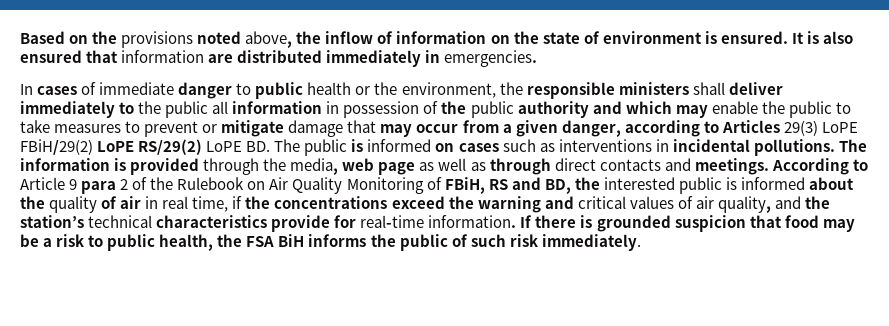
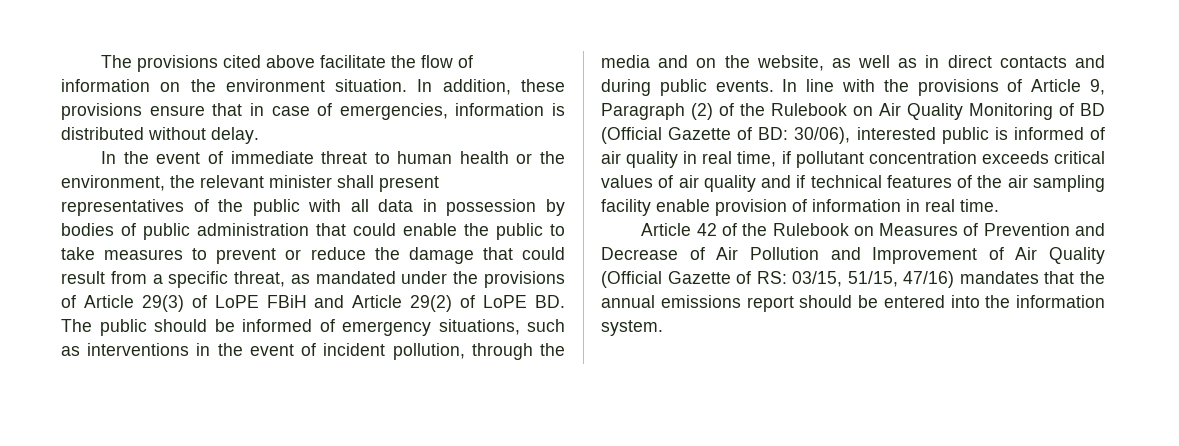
- Based on the provisions noted above, the inflow of information on the state of environment is ensured. It is also ensured that information are distributed immediately in emergencies.
- In cases of immediate danger to public health or the environment, the responsible ministers shall deliver immediately to the public all information in possession of the public authority and which may enable the public to take measures to prevent or mitigate damage that may occur from a given danger, according to Articles 29(3) LoPE FBiH/29(2) LoPE RS/29(2) LoPE BD. The public is informed on cases such as interventions in incidental pollutions. The information is provided through the media, web page as well as through direct contacts and meetings. According to Article 9 para 2 of the Rulebook on Air Quality Monitoring of FBiH, RS and BD, the interested public is informed about the quality of air in real time, if the concentrations exceed the warning and critical values of air quality, and the station’s technical characteristics provide for real-time information. If there is grounded suspicion that food may be a risk to public health, the FSA BiH informs the public of such risk immediately.
+ The provisions cited above facilitate the flow of information on the environment situation. In addition, these provisions ensure that in case of emergencies, information is distributed without delay.
+ In the event of immediate threat to human health or the environment, the relevant minister shall present representatives of the public with all data in possession by bodies of public administration that could enable the public to take measures to prevent or reduce the damage that could result from a specific threat, as mandated under the provisions of Article 29(3) of LoPE FBiH and Article 29(2) of LoPE BD. The public should be informed of emergency situations, such as interventions in the event of incident pollution, through the media and on the website, as well as in direct contacts and during public events. In line with the provisions of Article 9, Paragraph (2) of the Rulebook on Air Quality Monitoring of BD (Official Gazette of BD: 30/06), interested public is informed of air quality in real time, if pollutant concentration exceeds critical values of air quality and if technical features of the air sampling facility enable provision of information in real time.
+ Article 42 of the Rulebook on Measures of Prevention and Decrease of Air Pollution and Improvement of Air Quality (Official Gazette of RS: 03/15, 51/15, 47/16) mandates that the annual emissions report should be entered into the information system.

